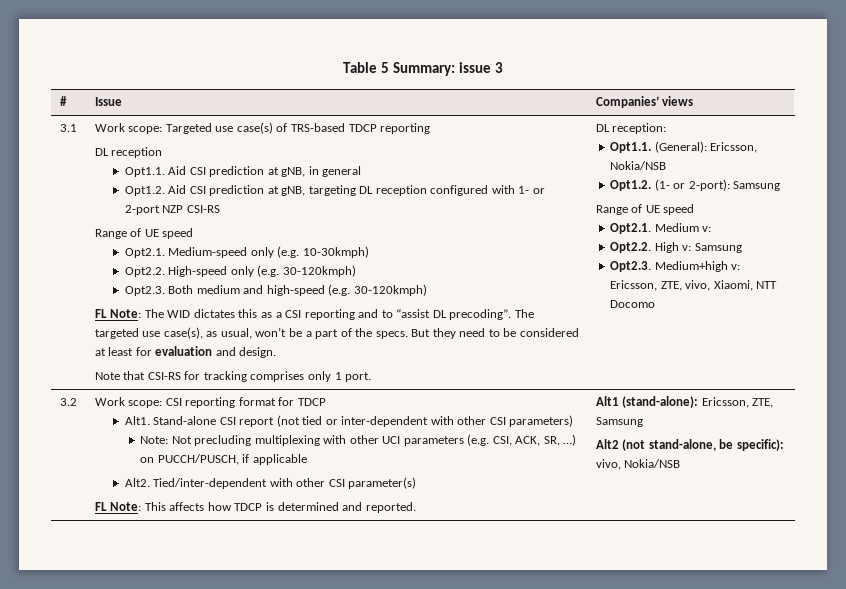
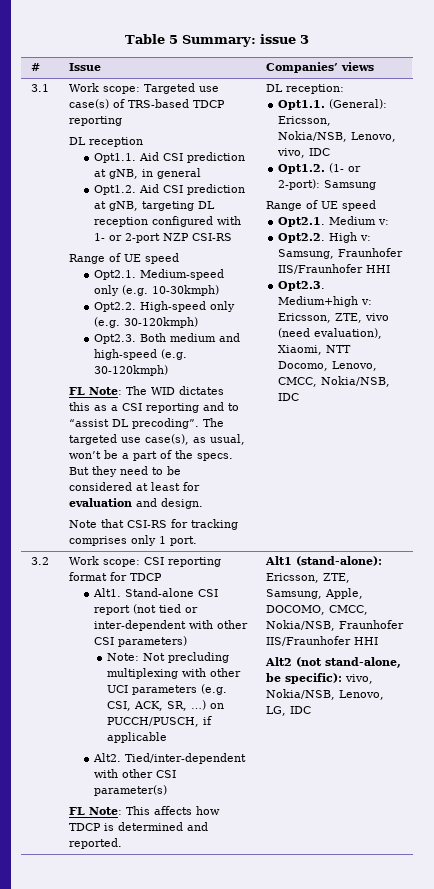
- Opt1.1. (General): Ericsson, Nokia/NSB
+ Opt1.1. (General): Ericsson, Nokia/NSB, Lenovo, vivo, IDC
- Opt2.2. High v: Samsung
+ Opt2.2. High v: Samsung, Fraunhofer IIS/Fraunhofer HHI
- Opt2.3. Medium+high v: Ericsson, ZTE, vivo, Xiaomi, NTT Docomo
+ Opt2.3. Medium+high v: Ericsson, ZTE, vivo (need evaluation), Xiaomi, NTT Docomo, Lenovo, CMCC, Nokia/NSB, IDC
- Alt1 (stand-alone): Ericsson, ZTE, Samsung
+ Alt1 (stand-alone): Ericsson, ZTE, Samsung, Apple, DOCOMO, CMCC, Nokia/NSB, Fraunhofer IIS/Fraunhofer HHI
- Alt2 (not stand-alone, be specific): vivo, Nokia/NSB
+ Alt2 (not stand-alone, be specific): vivo, Nokia/NSB, Lenovo, LG, IDC

